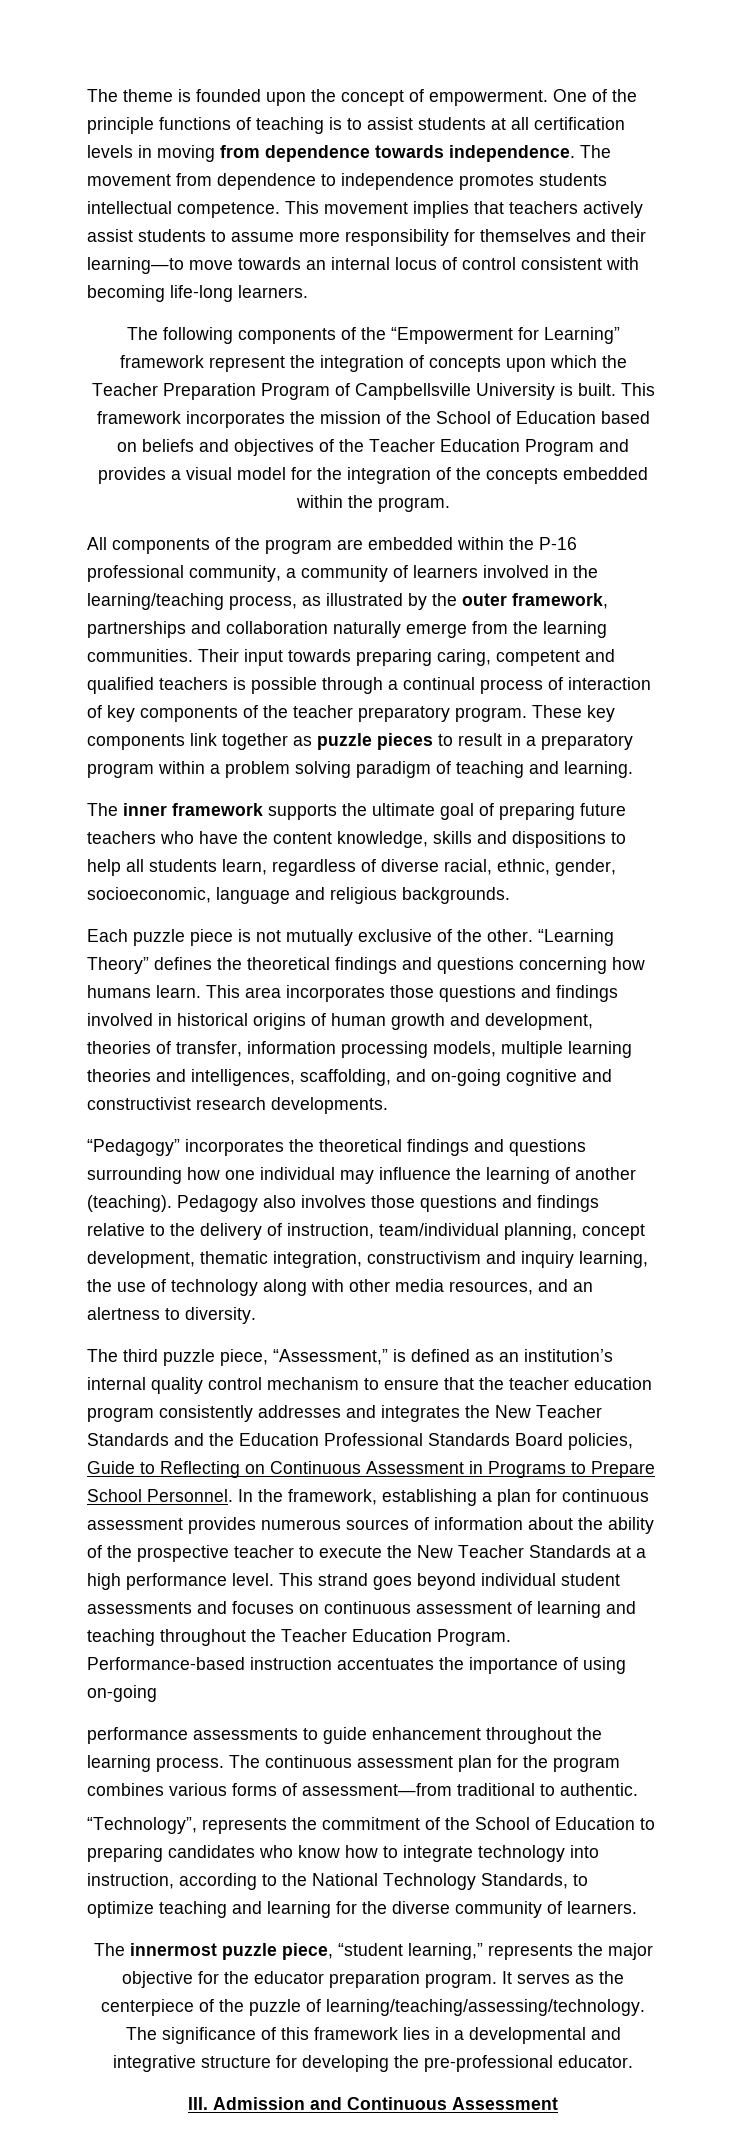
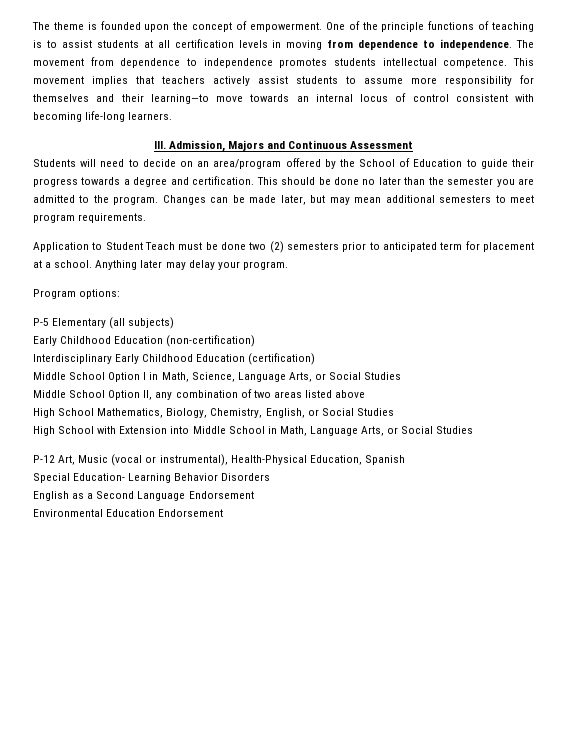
- One of the principle functions of teaching is to assist students at all certification levels in moving from dependence towards independence.
+ One of the principle functions of teaching is to assist students at all certification levels in moving from dependence to independence.
- The following components of the “Empowerment for Learning” framework represent the integration of concepts upon which the Teacher Preparation Program of Campbellsville University is built. This framework incorporates the mission of the School of Education based on beliefs and objectives of the Teacher Education Program and provides a visual model for the integration of the concepts embedded within the program.
- All components of the program are embedded within the P-16 professional community, a community of learners involved in the learning/teaching process, as illustrated by the outer framework, partnerships and collaboration naturally emerge from the learning communities. Their input towards preparing caring, competent and qualified teachers is possible through a continual process of interaction of key components of the teacher preparatory program. These key components link together as puzzle pieces to result in a preparatory program within a problem solving paradigm of teaching and learning.
- The inner framework supports the ultimate goal of preparing future teachers who have the content knowledge, skills and dispositions to help all students learn, regardless of diverse racial, ethnic, gender, socioeconomic, language and religious backgrounds.
- Each puzzle piece is not mutually exclusive of the other. “Learning Theory” defines the theoretical findings and questions concerning how humans learn. This area incorporates those questions and findings involved in historical origins of human growth and development, theories of transfer, information processing models, multiple learning theories and intelligences, scaffolding, and on-going cognitive and constructivist research developments.
- “Pedagogy” incorporates the theoretical findings and questions surrounding how one individual may influence the learning of another (teaching). Pedagogy also involves those questions and findings relative to the delivery of instruction, team/individual planning, concept development, thematic integration, constructivism and inquiry learning, the use of technology along with other media resources, and an alertness to diversity.
- The third puzzle piece, “Assessment,” is defined as an institution’s internal quality control mechanism to ensure that the teacher education program consistently addresses and integrates the New Teacher Standards and the Education Professional Standards Board policies, Guide to Reflecting on Continuous Assessment in Programs to Prepare School Personnel. In the framework, establishing a plan for continuous assessment provides numerous sources of information about the ability of the prospective teacher to execute the New Teacher Standards at a high performance level. This strand goes beyond individual student assessments and focuses on continuous assessment of learning and teaching throughout the Teacher Education Program. Performance-based instruction accentuates the importance of using on-going
- performance assessments to guide enhancement throughout the learning process. The continuous assessment plan for the program combines various forms of assessment—from traditional to authentic.
- “Technology”, represents the commitment of the School of Education to preparing candidates who know how to integrate technology into instruction, according to the National Technology Standards, to optimize teaching and learning for the diverse community of learners.
- The innermost puzzle piece, “student learning,” represents the major objective for the educator preparation program. It serves as the centerpiece of the puzzle of learning/teaching/assessing/technology. The significance of this framework lies in a developmental and integrative structure for developing the pre-professional educator.
- III. Admission and Continuous Assessment
+ III. Admission, Majors and Continuous Assessment
+ Students will need to decide on an area/program offered by the School of Education to guide their progress towards a degree and certification. This should be done no later than the semester you are admitted to the program. Changes can be made later, but may mean additional semesters to meet program requirements.
+ Application to Student Teach must be done two (2) semesters prior to anticipated term for placement at a school. Anything later may delay your program.
+ Program options:
+ P-5 Elementary (all subjects)
+ Early Childhood Education (non-certification)
+ Interdisciplinary Early Childhood Education (certification)
+ Middle School Option I in Math, Science, Language Arts, or Social Studies
+ Middle School Option II, any combination of two areas listed above
+ High School Mathematics, Biology, Chemistry, English, or Social Studies
+ High School with Extension into Middle School in Math, Language Arts, or Social Studies
+ P-12 Art, Music (vocal or instrumental), Health-Physical Education, Spanish
+ Special Education- Learning Behavior Disorders
+ English as a Second Language Endorsement
+ Environmental Education Endorsement

